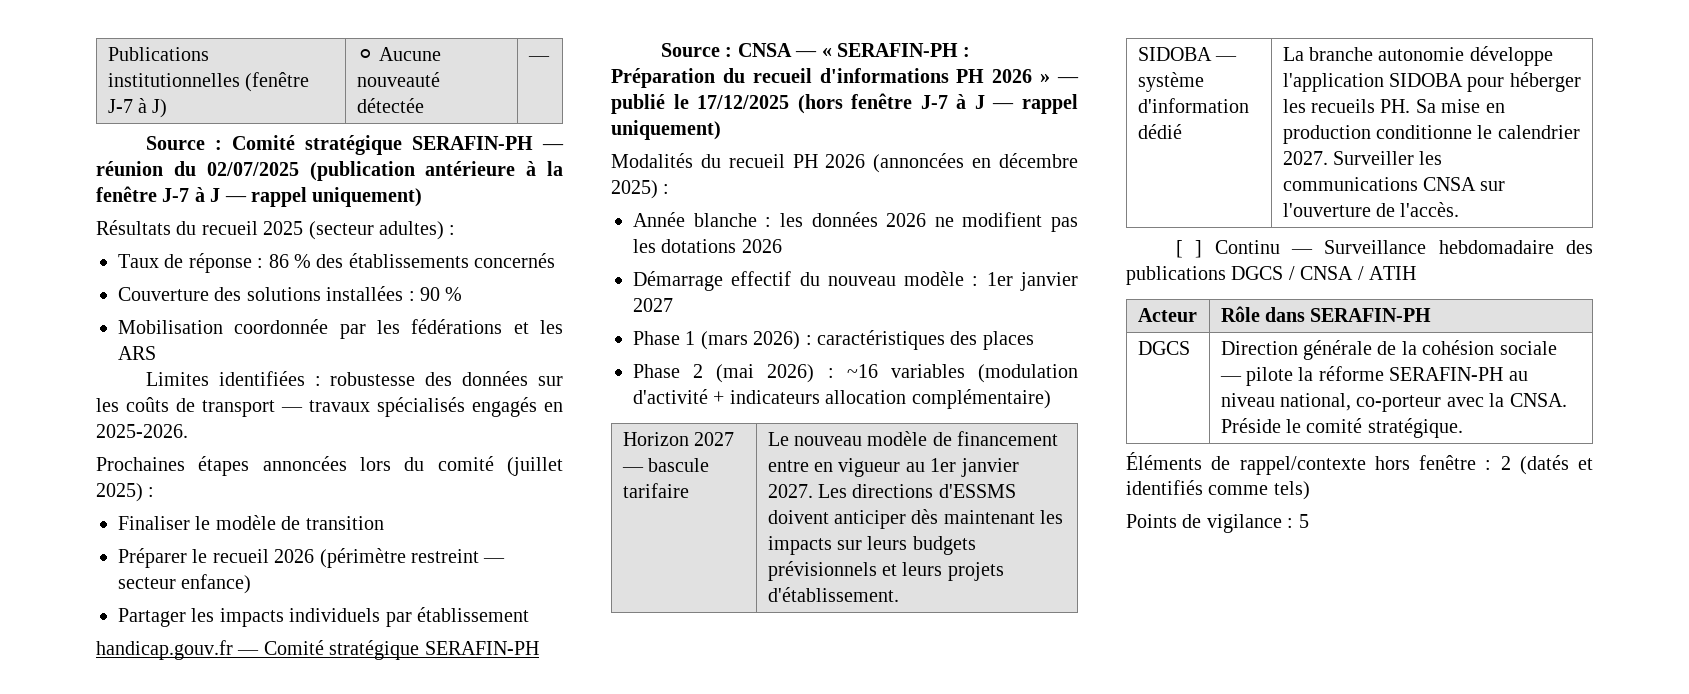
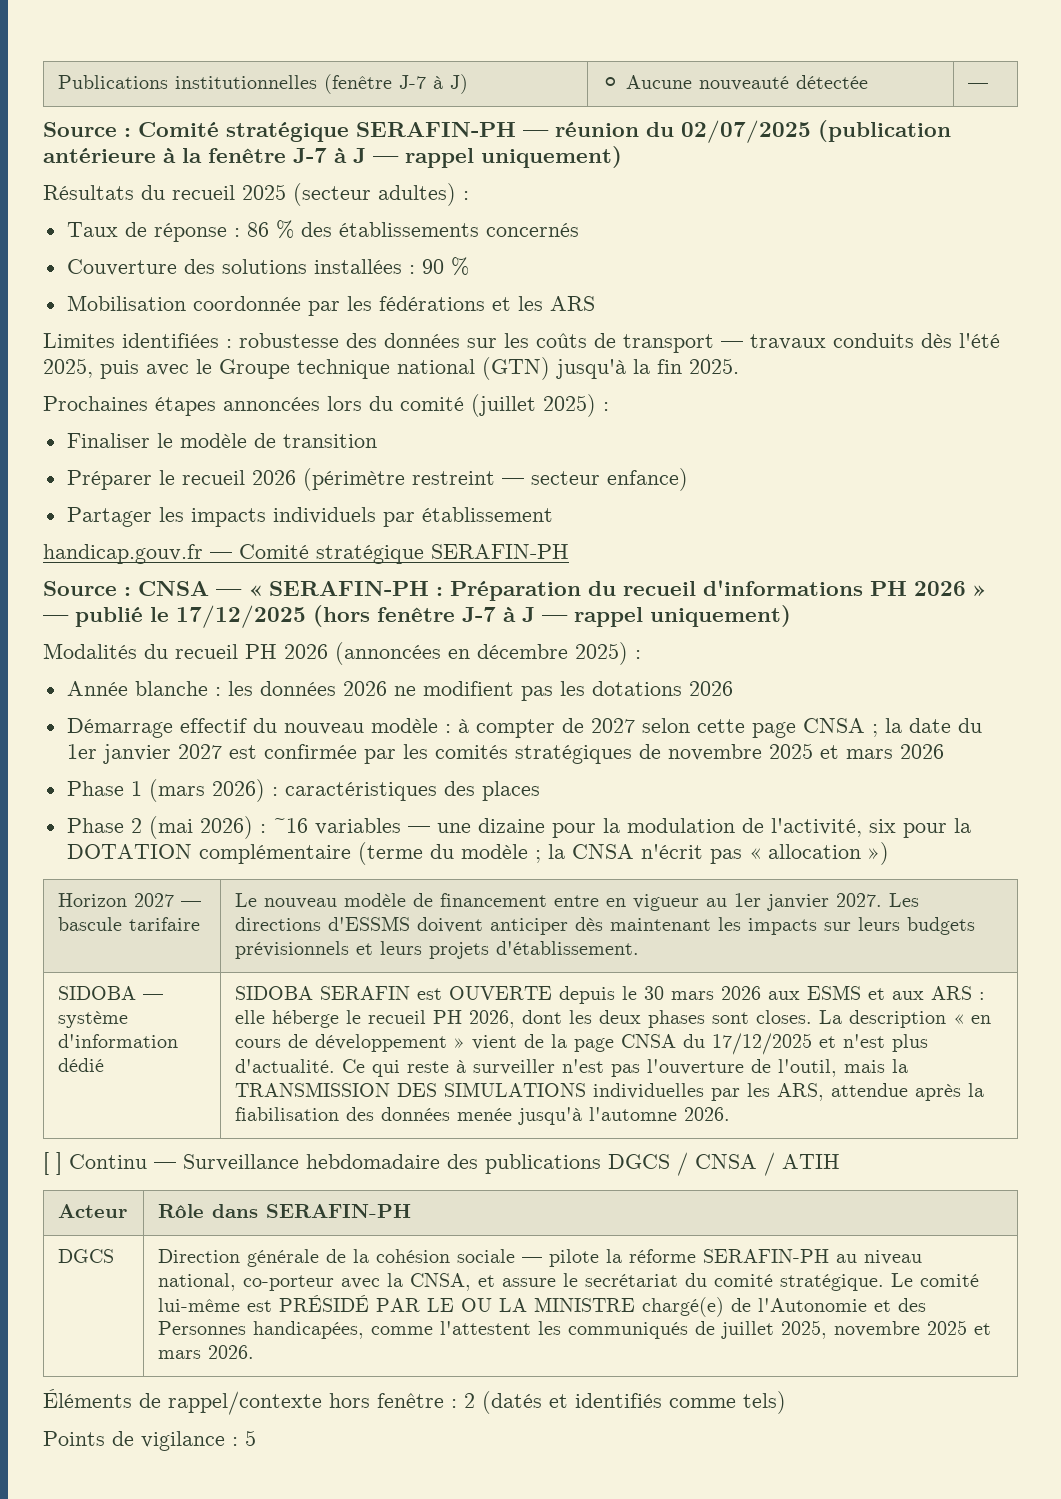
- Limites identifiées : robustesse des données sur les coûts de transport — travaux spécialisés engagés en 2025-2026.
+ Limites identifiées : robustesse des données sur les coûts de transport — travaux conduits dès l'été 2025, puis avec le Groupe technique national (GTN) jusqu'à la fin 2025.
- Démarrage effectif du nouveau modèle : 1er janvier 2027
+ Démarrage effectif du nouveau modèle : à compter de 2027 selon cette page CNSA ; la date du 1er janvier 2027 est confirmée par les comités stratégiques de novembre 2025 et mars 2026
- Phase 2 (mai 2026) : ~16 variables (modulation d'activité + indicateurs allocation complémentaire)
+ Phase 2 (mai 2026) : ~16 variables — une dizaine pour la modulation de l'activité, six pour la DOTATION complémentaire (terme du modèle ; la CNSA n'écrit pas « allocation »)
- La branche autonomie développe l'application SIDOBA pour héberger les recueils PH. Sa mise en production conditionne le calendrier 2027. Surveiller les communications CNSA sur l'ouverture de l'accès.
+ SIDOBA SERAFIN est OUVERTE depuis le 30 mars 2026 aux ESMS et aux ARS : elle héberge le recueil PH 2026, dont les deux phases sont closes. La description « en cours de développement » vient de la page CNSA du 17/12/2025 et n'est plus d'actualité. Ce qui reste à surveiller n'est pas l'ouverture de l'outil, mais la TRANSMISSION DES SIMULATIONS individuelles par les ARS, attendue après la fiabilisation des données menée jusqu'à l'automne 2026.
- Direction générale de la cohésion sociale — pilote la réforme SERAFIN-PH au niveau national, co-porteur avec la CNSA. Préside le comité stratégique.
+ Direction générale de la cohésion sociale — pilote la réforme SERAFIN-PH au niveau national, co-porteur avec la CNSA, et assure le secrétariat du comité stratégique. Le comité lui-même est PRÉSIDÉ PAR LE OU LA MINISTRE chargé(e) de l'Autonomie et des Personnes handicapées, comme l'attestent les communiqués de juillet 2025, novembre 2025 et mars 2026.

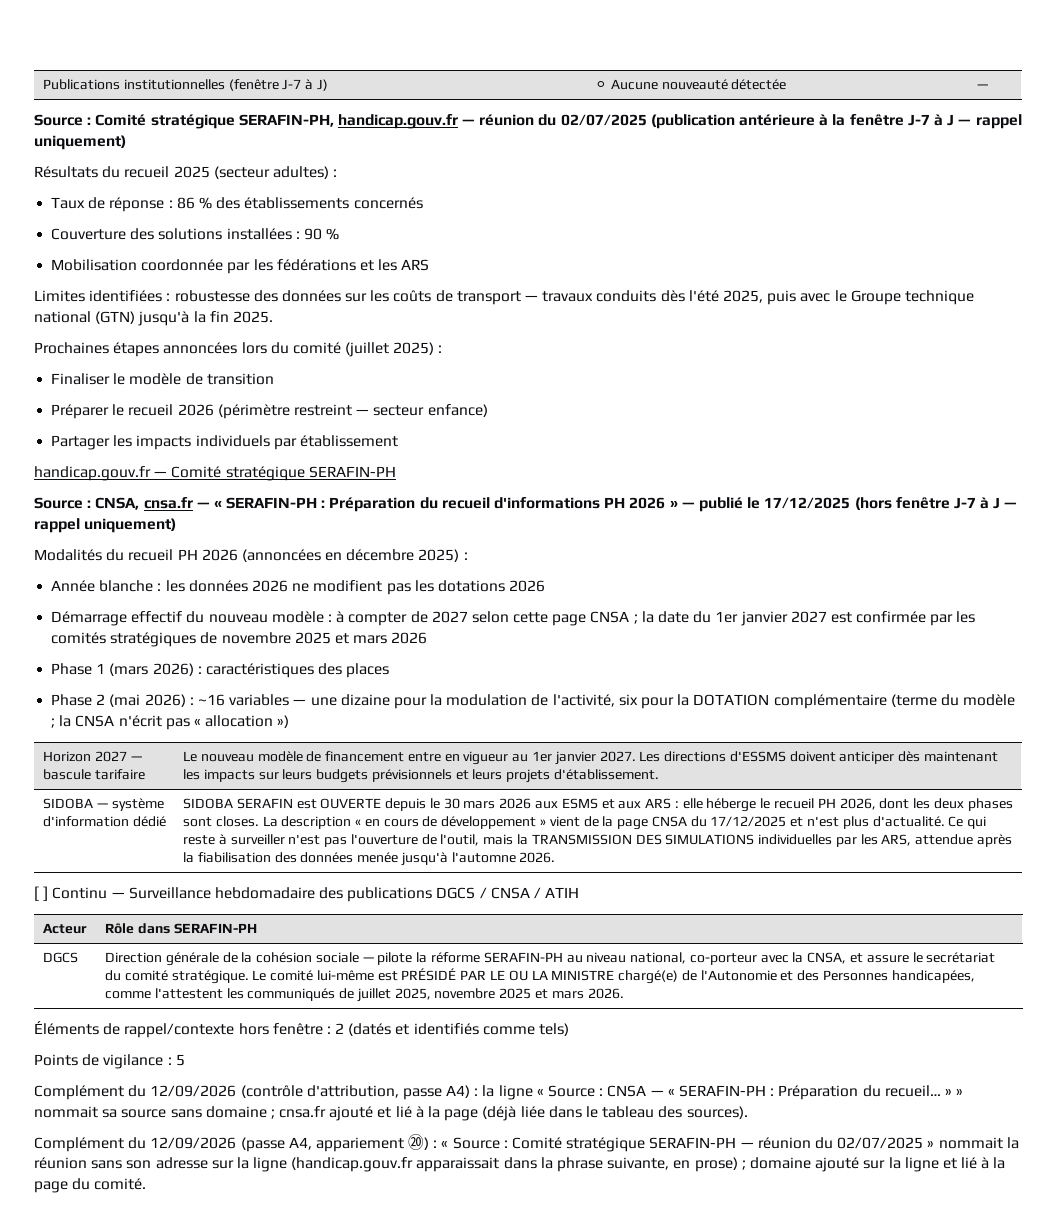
- Source : Comité stratégique SERAFIN-PH — réunion du 02/07/2025 (publication antérieure à la fenêtre J-7 à J — rappel uniquement)
+ Source : Comité stratégique SERAFIN-PH, handicap.gouv.fr — réunion du 02/07/2025 (publication antérieure à la fenêtre J-7 à J — rappel uniquement)
- Source : CNSA — « SERAFIN-PH : Préparation du recueil d'informations PH 2026 » — publié le 17/12/2025 (hors fenêtre J-7 à J — rappel uniquement)
+ Source : CNSA, cnsa.fr — « SERAFIN-PH : Préparation du recueil d'informations PH 2026 » — publié le 17/12/2025 (hors fenêtre J-7 à J — rappel uniquement)
+ Complément du 12/09/2026 (contrôle d'attribution, passe A4) : la ligne « Source : CNSA — « SERAFIN-PH : Préparation du recueil… » » nommait sa source sans domaine ; cnsa.fr ajouté et lié à la page (déjà liée dans le tableau des sources).
+ Complément du 12/09/2026 (passe A4, appariement ⑳) : « Source : Comité stratégique SERAFIN-PH — réunion du 02/07/2025 » nommait la réunion sans son adresse sur la ligne (handicap.gouv.fr apparaissait dans la phrase suivante, en prose) ; domaine ajouté sur la ligne et lié à la page du comité.

